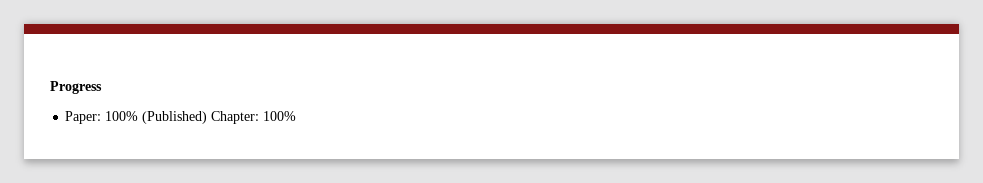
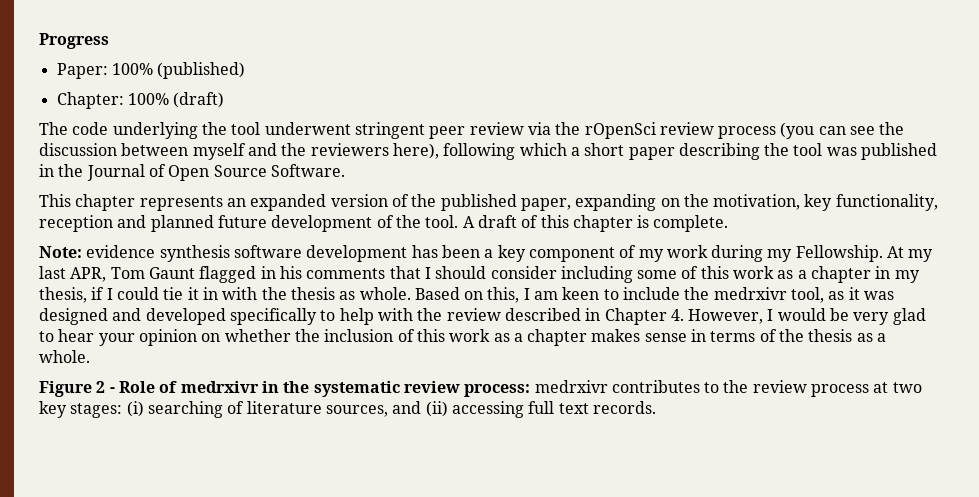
- Paper: 100% (Published) Chapter: 100%
+ Paper: 100% (published)
+ Chapter: 100% (draft)
+ The code underlying the tool underwent stringent peer review via the rOpenSci review process (you can see the discussion between myself and the reviewers here), following which a short paper describing the tool was published in the Journal of Open Source Software.
+ This chapter represents an expanded version of the published paper, expanding on the motivation, key functionality, reception and planned future development of the tool. A draft of this chapter is complete.
+ Note: evidence synthesis software development has been a key component of my work during my Fellowship. At my last APR, Tom Gaunt flagged in his comments that I should consider including some of this work as a chapter in my thesis, if I could tie it in with the thesis as whole. Based on this, I am keen to include the medrxivr tool, as it was designed and developed specifically to help with the review described in Chapter 4. However, I would be very glad to hear your opinion on whether the inclusion of this work as a chapter makes sense in terms of the thesis as a whole.
+ Figure 2 - Role of medrxivr in the systematic review process: medrxivr contributes to the review process at two key stages: (i) searching of literature sources, and (ii) accessing full text records.

